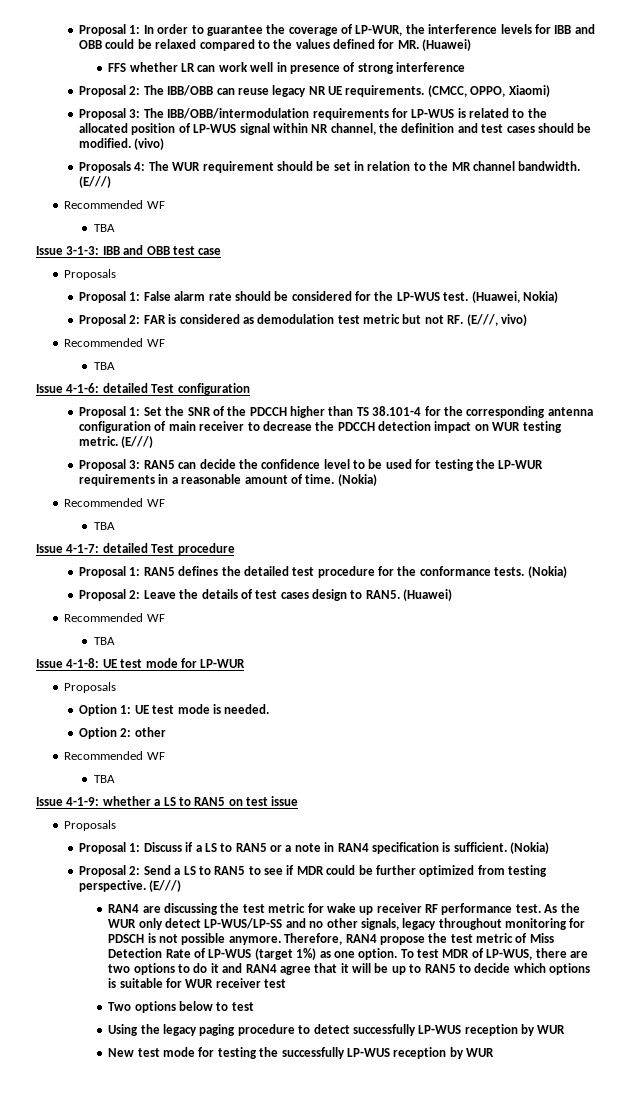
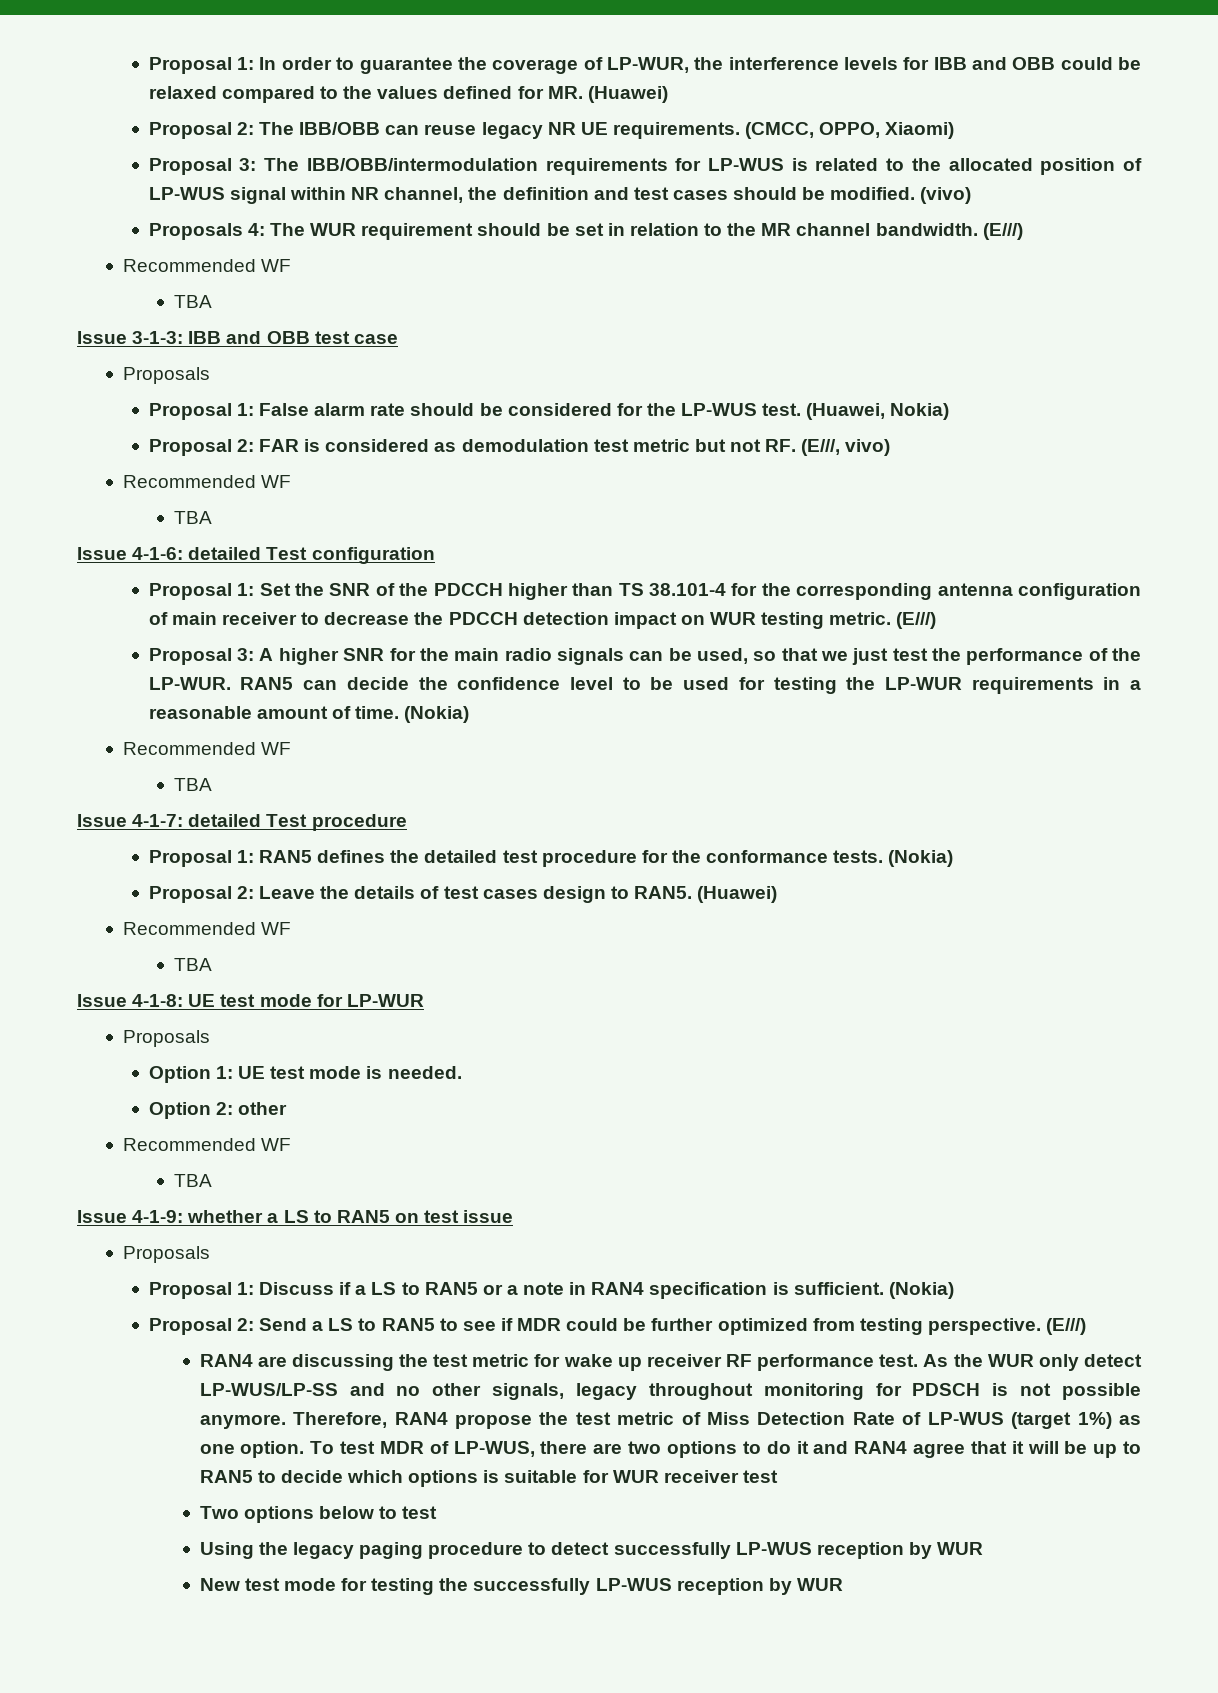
- FFS whether LR can work well in presence of strong interference
- Proposal 3: RAN5 can decide the confidence level to be used for testing the LP-WUR requirements in a reasonable amount of time.
+ Proposal 3: A higher SNR for the main radio signals can be used, so that we just test the performance of the LP-WUR. RAN5 can decide the confidence level to be used for testing the LP-WUR requirements in a reasonable amount of time.

